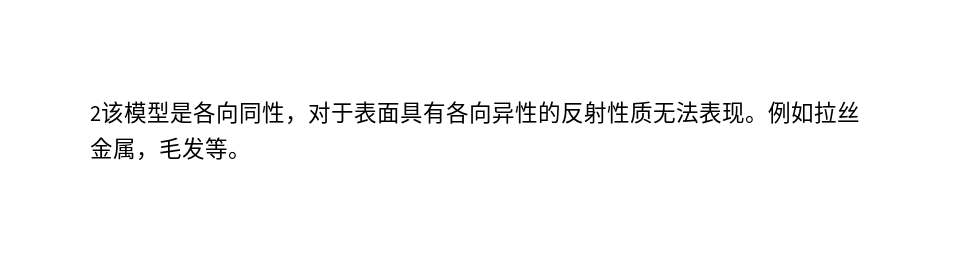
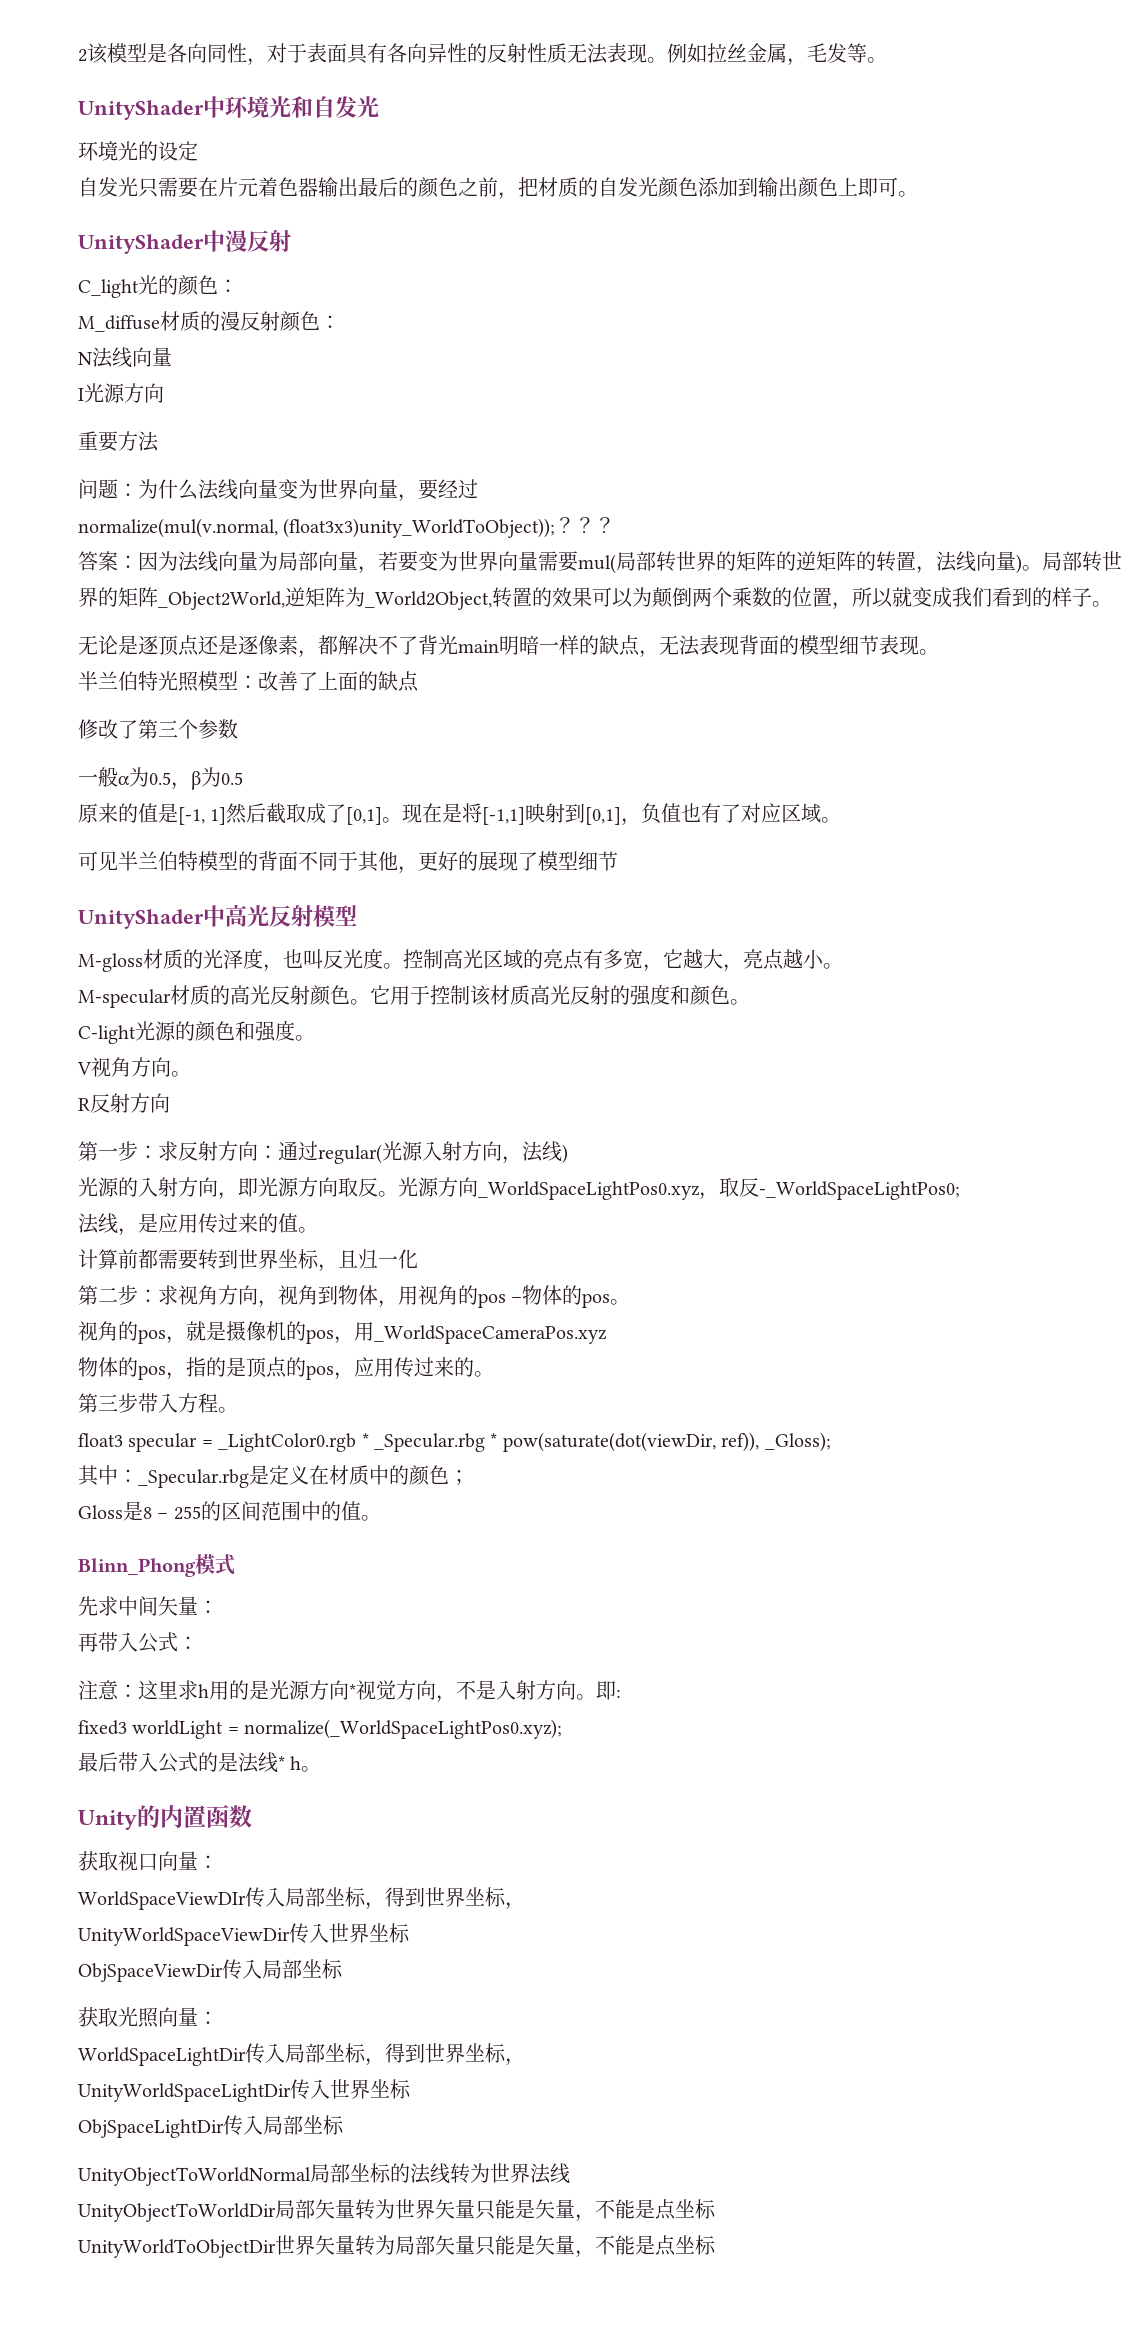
+ UnityShader中环境光和自发光
+ 环境光的设定
+ 自发光只需要在片元着色器输出最后的颜色之前，把材质的自发光颜色添加到输出颜色上即可。
+ UnityShader中漫反射
+ C_light光的颜色：
+ M_diffuse材质的漫反射颜色：
+ N法线向量
+ I光源方向
+ 重要方法
+ 问题：为什么法线向量变为世界向量，要经过
+ normalize(mul(v.normal, (float3x3)unity_WorldToObject));？？？
+ 答案：因为法线向量为局部向量，若要变为世界向量需要mul(局部转世界的矩阵的逆矩阵的转置，法线向量)。局部转世界的矩阵_Object2World,逆矩阵为_World2Object,转置的效果可以为颠倒两个乘数的位置，所以就变成我们看到的样子。
+ 无论是逐顶点还是逐像素，都解决不了背光main明暗一样的缺点，无法表现背面的模型细节表现。
+ 半兰伯特光照模型：改善了上面的缺点
+ 修改了第三个参数
+ 一般α为0.5，β为0.5
+ 原来的值是[-1, 1]然后截取成了[0,1]。现在是将[-1,1]映射到[0,1]，负值也有了对应区域。
+ 可见半兰伯特模型的背面不同于其他，更好的展现了模型细节
+ UnityShader中高光反射模型
+ M-gloss材质的光泽度，也叫反光度。控制高光区域的亮点有多宽，它越大，亮点越小。
+ M-specular材质的高光反射颜色。它用于控制该材质高光反射的强度和颜色。
+ C-light光源的颜色和强度。
+ V视角方向。
+ R反射方向
+ 第一步：求反射方向：通过regular(光源入射方向，法线)
+ 光源的入射方向，即光源方向取反。光源方向_WorldSpaceLightPos0.xyz，取反-_WorldSpaceLightPos0;
+ 法线，是应用传过来的值。
+ 计算前都需要转到世界坐标，且归一化
+ 第二步：求视角方向，视角到物体，用视角的pos –物体的pos。
+ 视角的pos，就是摄像机的pos，用_WorldSpaceCameraPos.xyz
+ 物体的pos，指的是顶点的pos，应用传过来的。
+ 第三步带入方程。
+ float3 specular = _LightColor0.rgb * _Specular.rbg * pow(saturate(dot(viewDir, ref)), _Gloss);
+ 其中：_Specular.rbg是定义在材质中的颜色；
+ Gloss是8 – 255的区间范围中的值。
+ Blinn_Phong模式
+ 先求中间矢量：
+ 再带入公式：
+ 注意：这里求h用的是光源方向*视觉方向，不是入射方向。即:
+ fixed3 worldLight = normalize(_WorldSpaceLightPos0.xyz);
+ 最后带入公式的是法线* h。
+ Unity的内置函数
+ 获取视口向量：
+ WorldSpaceViewDIr传入局部坐标，得到世界坐标，
+ UnityWorldSpaceViewDir传入世界坐标
+ ObjSpaceViewDir传入局部坐标
+ 获取光照向量：
+ WorldSpaceLightDir传入局部坐标，得到世界坐标，
+ UnityWorldSpaceLightDir传入世界坐标
+ ObjSpaceLightDir传入局部坐标
+ UnityObjectToWorldNormal局部坐标的法线转为世界法线
+ UnityObjectToWorldDir局部矢量转为世界矢量只能是矢量，不能是点坐标
+ UnityWorldToObjectDir世界矢量转为局部矢量只能是矢量，不能是点坐标

